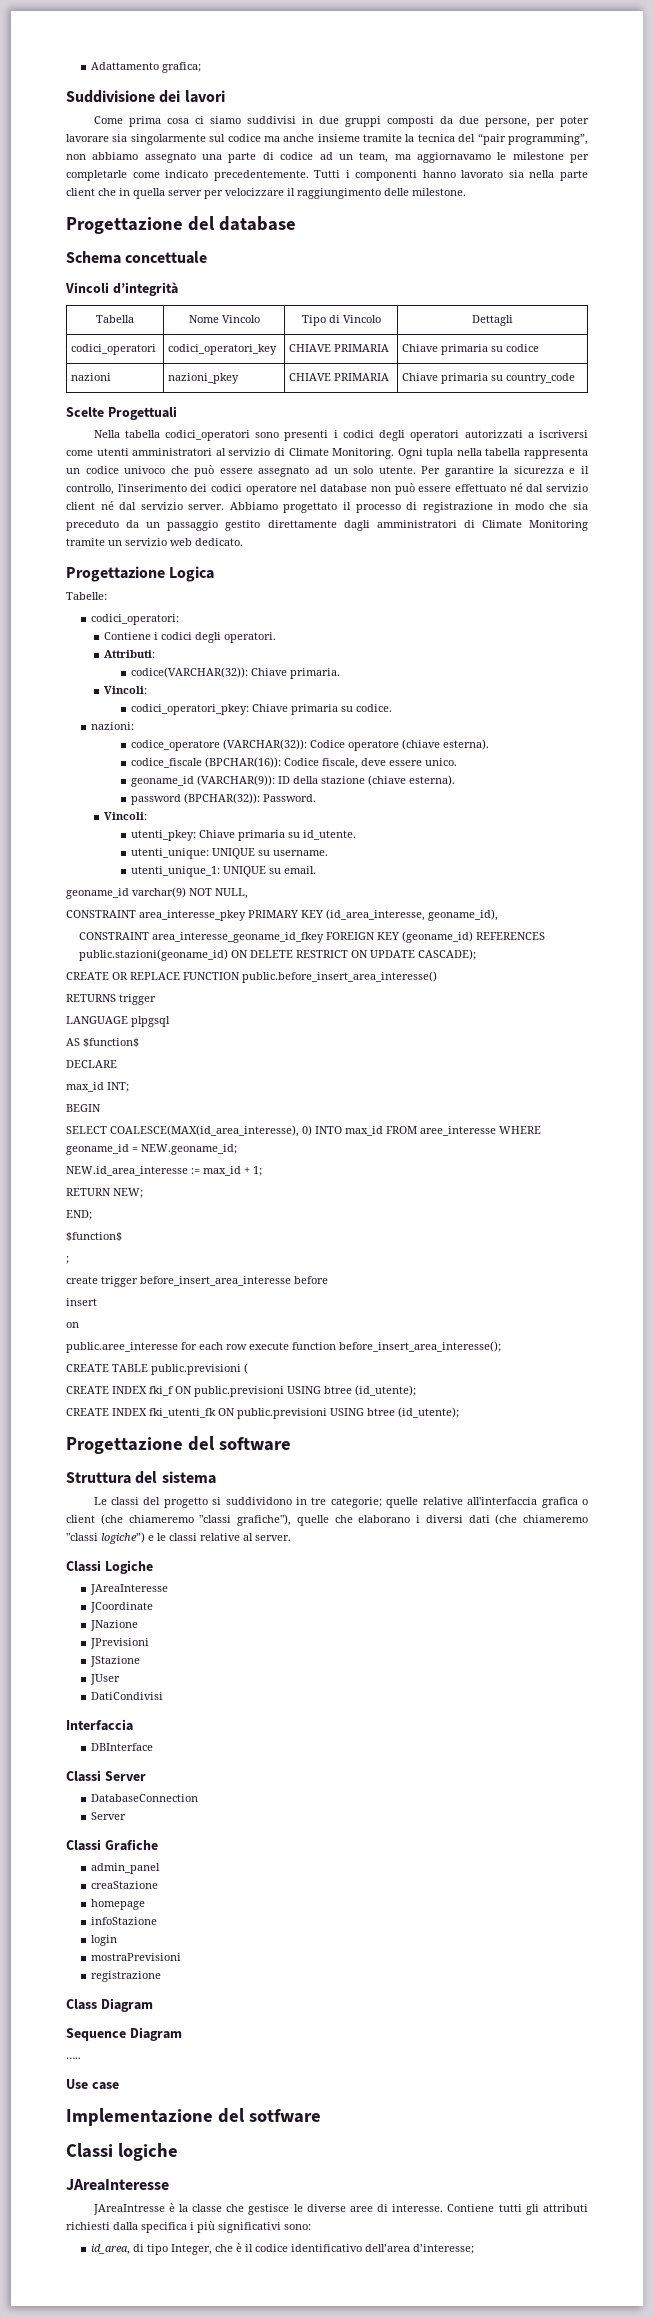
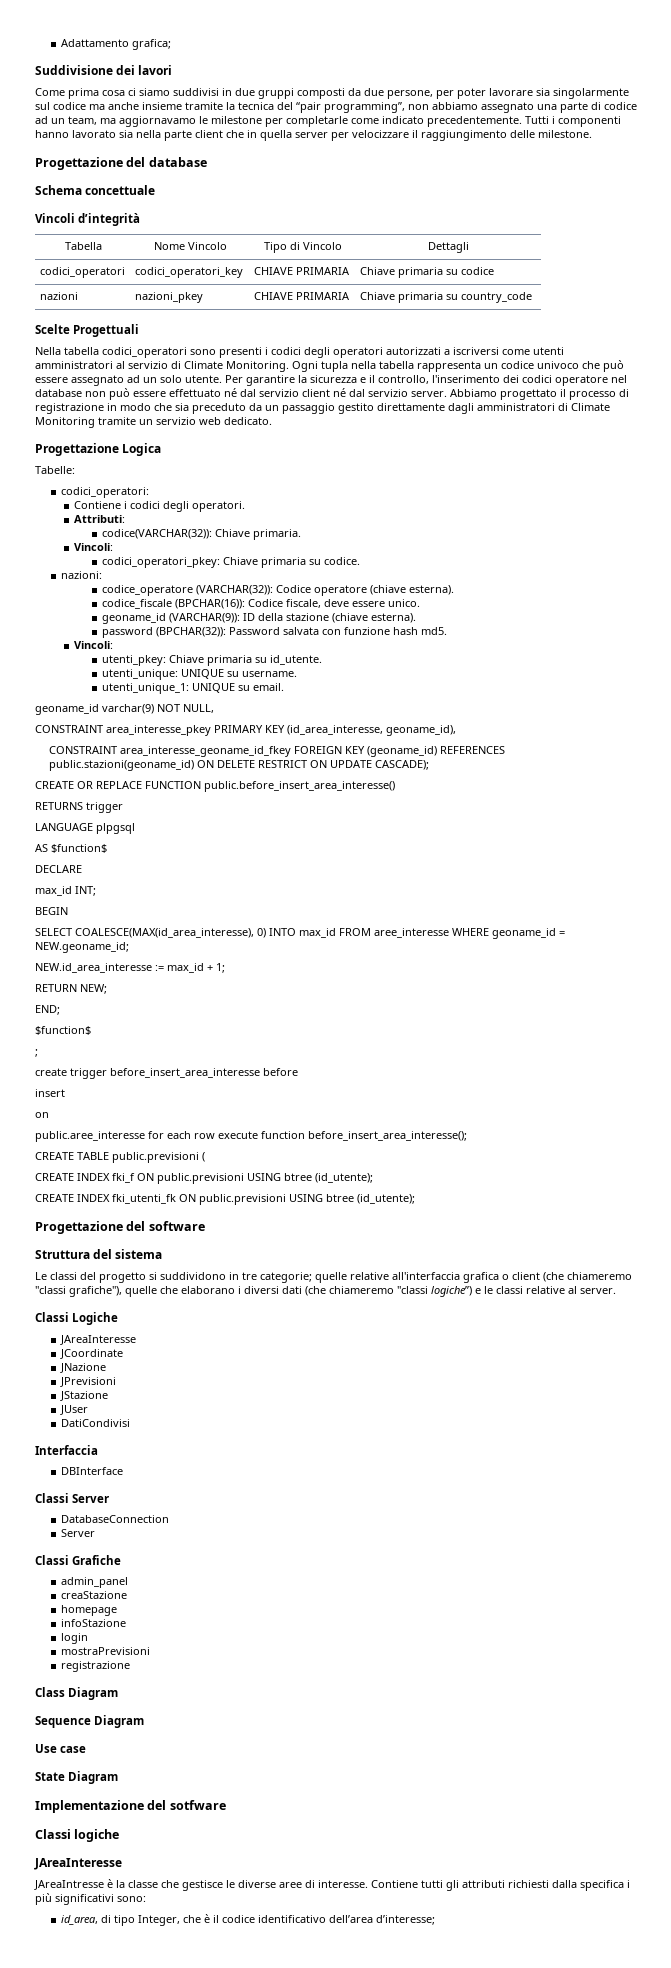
- password (BPCHAR(32)): Password.
+ password (BPCHAR(32)): Password salvata con funzione hash md5.
- …..
+ State Diagram

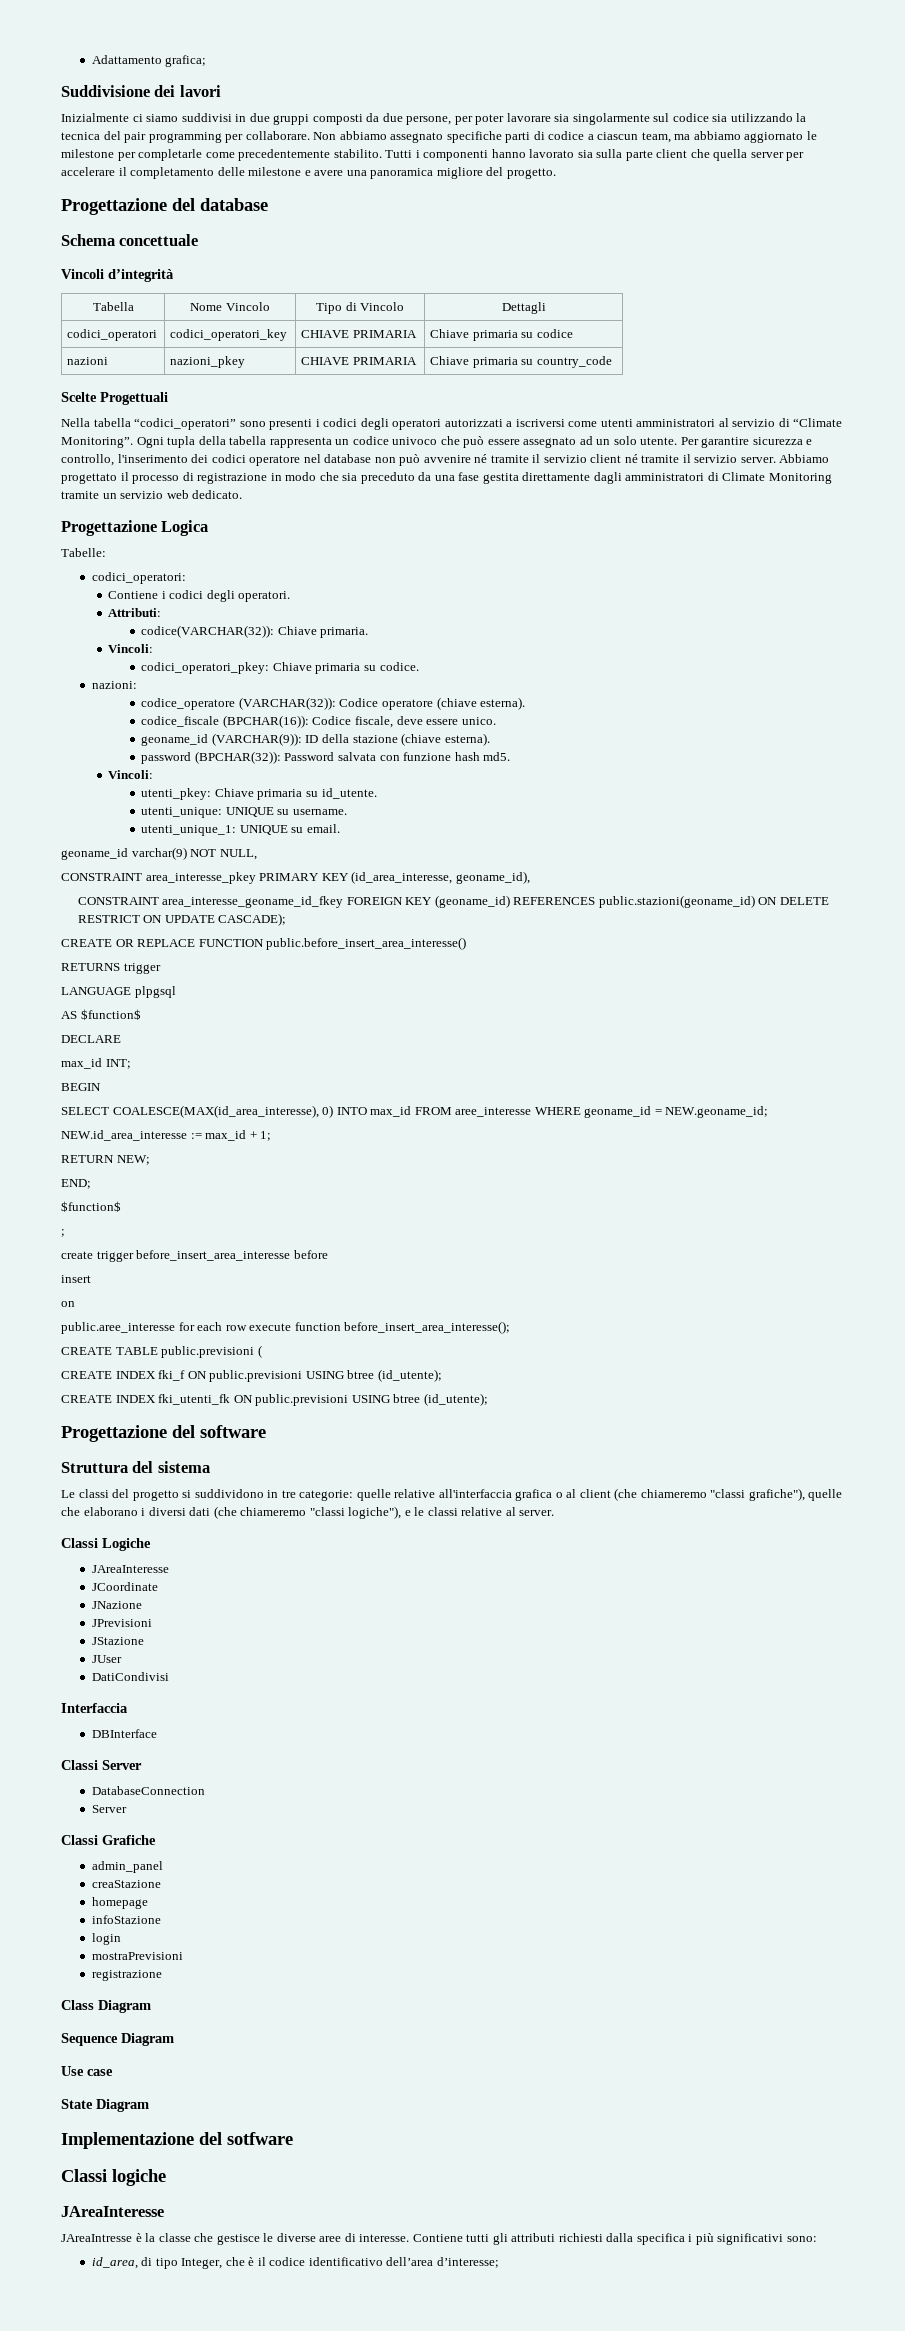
- Come prima cosa ci siamo suddivisi in due gruppi composti da due persone, per poter lavorare sia singolarmente sul codice ma anche insieme tramite la tecnica del “pair programming”, non abbiamo assegnato una parte di codice ad un team, ma aggiornavamo le milestone per completarle come indicato precedentemente.
+ Inizialmente ci siamo suddivisi in due gruppi composti da due persone, per poter lavorare sia singolarmente sul codice sia utilizzando la tecnica del pair programming per collaborare. Non abbiamo assegnato specifiche parti di codice a ciascun team, ma abbiamo aggiornato le milestone per completarle come precedentemente stabilito.
- Tutti i componenti hanno lavorato sia nella parte client che in quella server per velocizzare il raggiungimento delle milestone.
+ Tutti i componenti hanno lavorato sia sulla parte client che quella server per accelerare il completamento delle milestone e avere una panoramica migliore del progetto.
- Nella tabella codici_operatori sono presenti i codici degli operatori autorizzati a iscriversi come utenti amministratori al servizio di Climate Monitoring.
+ Nella tabella “codici_operatori” sono presenti i codici degli operatori autorizzati a iscriversi come utenti amministratori al servizio di “Climate Monitoring”.
- Ogni tupla nella tabella rappresenta un codice univoco che può essere assegnato ad un solo utente.
+ Ogni tupla della tabella rappresenta un codice univoco che può essere assegnato ad un solo utente.
- Per garantire la sicurezza e il controllo, l'inserimento dei codici operatore nel database non può essere effettuato né dal servizio client né dal servizio server.
+ Per garantire sicurezza e controllo, l'inserimento dei codici operatore nel database non può avvenire né tramite il servizio client né tramite il servizio server.
- Abbiamo progettato il processo di registrazione in modo che sia preceduto da un passaggio gestito direttamente dagli amministratori di Climate Monitoring tramite un servizio web dedicato.
+ Abbiamo progettato il processo di registrazione in modo che sia preceduto da una fase gestita direttamente dagli amministratori di Climate Monitoring tramite un servizio web dedicato.
- Le classi del progetto si suddividono in tre categorie; quelle relative all'interfaccia grafica o client (che chiameremo "classi grafiche"), quelle che elaborano i diversi dati (che chiameremo "classi logiche”) e le classi relative al server.
+ Le classi del progetto si suddividono in tre categorie: quelle relative all'interfaccia grafica o al client (che chiameremo "classi grafiche"), quelle che elaborano i diversi dati (che chiameremo "classi logiche"), e le classi relative al server.

